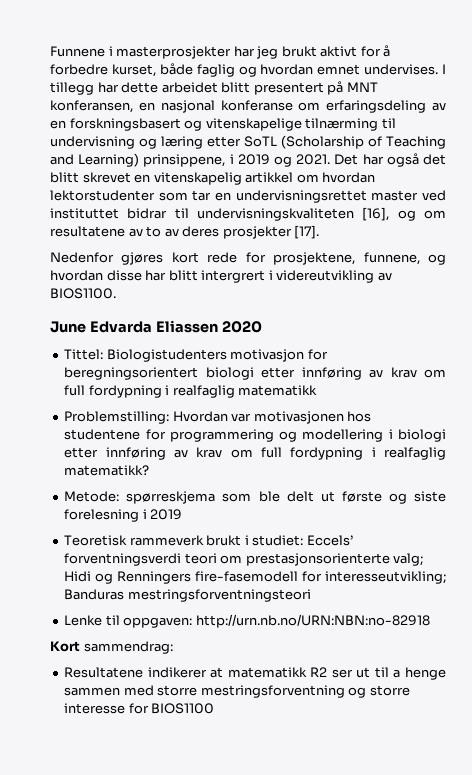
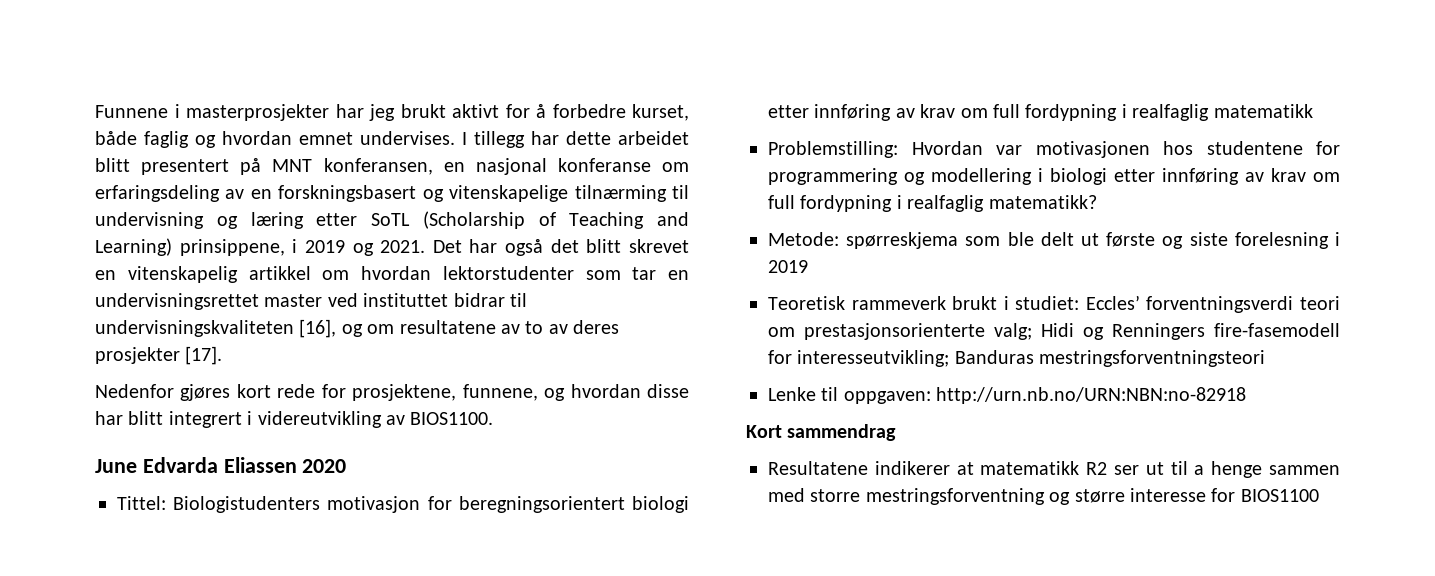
- Nedenfor gjøres kort rede for prosjektene, funnene, og hvordan disse har blitt intergrert i videreutvikling av BIOS1100.
+ Nedenfor gjøres kort rede for prosjektene, funnene, og hvordan disse har blitt integrert i videreutvikling av BIOS1100.
- Teoretisk rammeverk brukt i studiet: Eccels’ forventningsverdi teori om prestasjonsorienterte valg; Hidi og Renningers fire-fasemodell for interesseutvikling; Banduras mestringsforventningsteori
+ Teoretisk rammeverk brukt i studiet: Eccles’ forventningsverdi teori om prestasjonsorienterte valg; Hidi og Renningers fire-fasemodell for interesseutvikling; Banduras mestringsforventningsteori
- Kort sammendrag:
+ Kort sammendrag
- Resultatene indikerer at matematikk R2 ser ut til a henge sammen med storre mestringsforventning og storre interesse for BIOS1100
+ Resultatene indikerer at matematikk R2 ser ut til a henge sammen med storre mestringsforventning og større interesse for BIOS1100

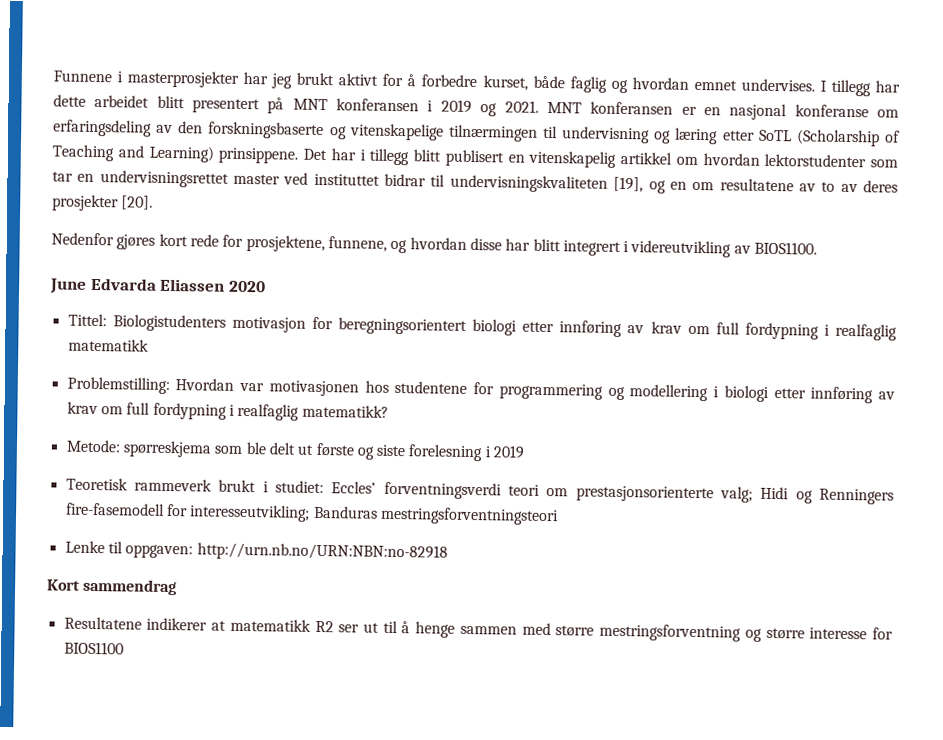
- I tillegg har dette arbeidet blitt presentert på MNT konferansen, en nasjonal konferanse om erfaringsdeling av en forskningsbasert og vitenskapelige tilnærming til undervisning og læring etter SoTL (Scholarship of Teaching and Learning) prinsippene, i 2019 og 2021. Det har også det blitt skrevet en vitenskapelig artikkel om hvordan lektorstudenter som tar en undervisningsrettet master ved instituttet bidrar til undervisningskvaliteten [16], og om resultatene av to av deres prosjekter [17].
+ I tillegg har dette arbeidet blitt presentert på MNT konferansen i 2019 og 2021. MNT konferansen er en nasjonal konferanse om erfaringsdeling av den forskningsbaserte og vitenskapelige tilnærmingen til undervisning og læring etter SoTL (Scholarship of Teaching and Learning) prinsippene. Det har i tillegg blitt publisert en vitenskapelig artikkel om hvordan lektorstudenter som tar en undervisningsrettet master ved instituttet bidrar til undervisningskvaliteten [19], og en om resultatene av to av deres prosjekter [20].
- Resultatene indikerer at matematikk R2 ser ut til a henge sammen med storre mestringsforventning og større interesse for BIOS1100
+ Resultatene indikerer at matematikk R2 ser ut til å henge sammen med større mestringsforventning og større interesse for BIOS1100

